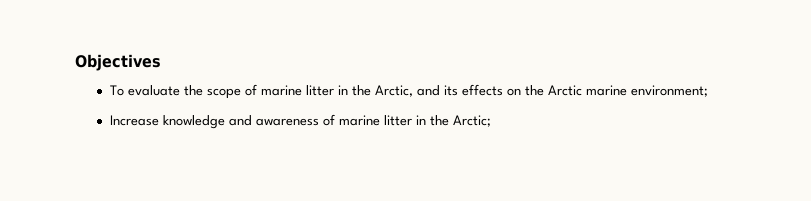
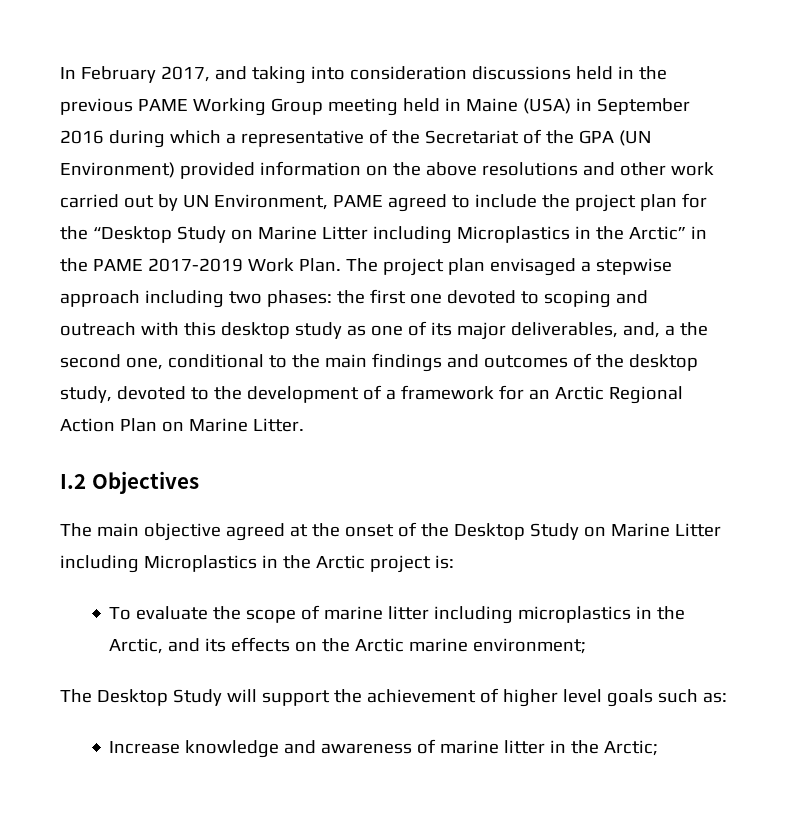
- Objectives
+ In February 2017, and taking into consideration discussions held in the previous PAME Working Group meeting held in Maine (USA) in September 2016 during which a representative of the Secretariat of the GPA (UN Environment) provided information on the above resolutions and other work carried out by UN Environment, PAME agreed to include the project plan for the “Desktop Study on Marine Litter including Microplastics in the Arctic” in the PAME 2017-2019 Work Plan. The project plan envisaged a stepwise approach including two phases: the first one devoted to scoping and outreach with this desktop study as one of its major deliverables, and, a the second one, conditional to the main findings and outcomes of the desktop study, devoted to the development of a framework for an Arctic Regional Action Plan on Marine Litter.
+ I.2 Objectives
+ The main objective agreed at the onset of the Desktop Study on Marine Litter including Microplastics in the Arctic project is:
- To evaluate the scope of marine litter in the Arctic, and its effects on the Arctic marine environment;
+ To evaluate the scope of marine litter including microplastics in the Arctic, and its effects on the Arctic marine environment;
+ The Desktop Study will support the achievement of higher level goals such as:

